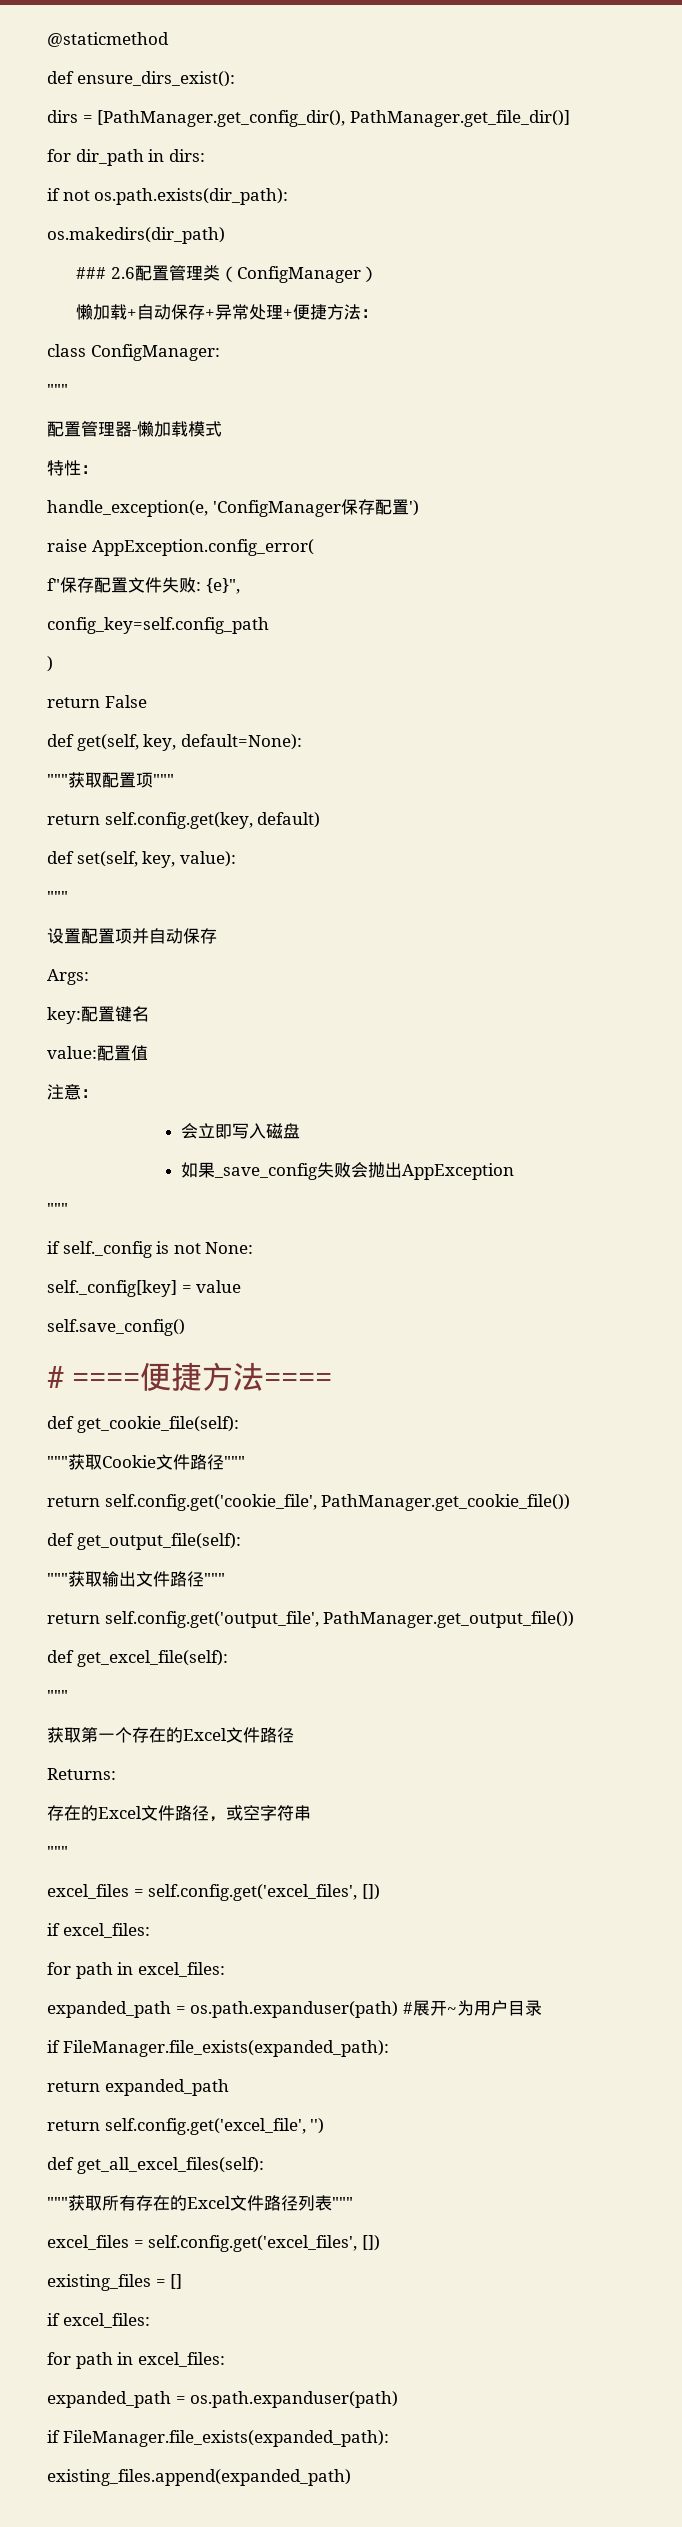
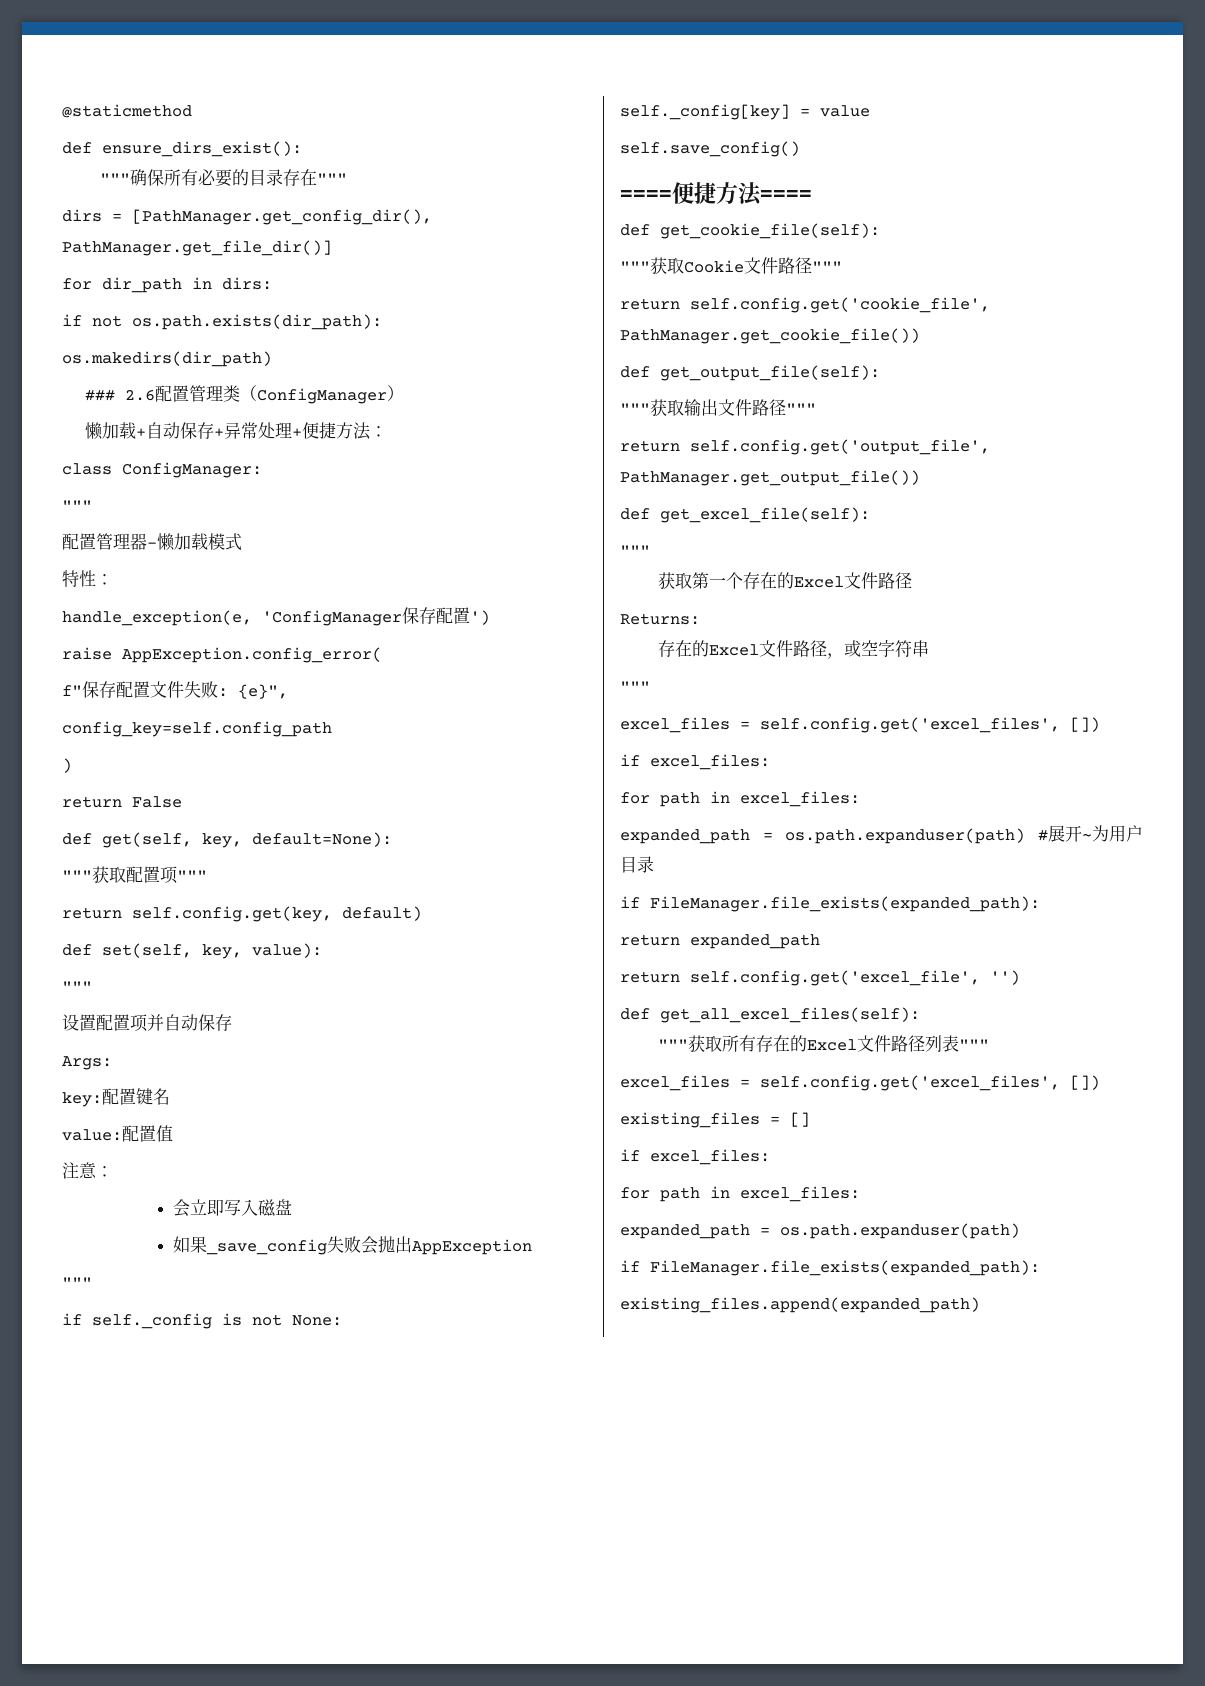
+ """确保所有必要的目录存在"""
- # ====便捷方法====
+ ====便捷方法====

